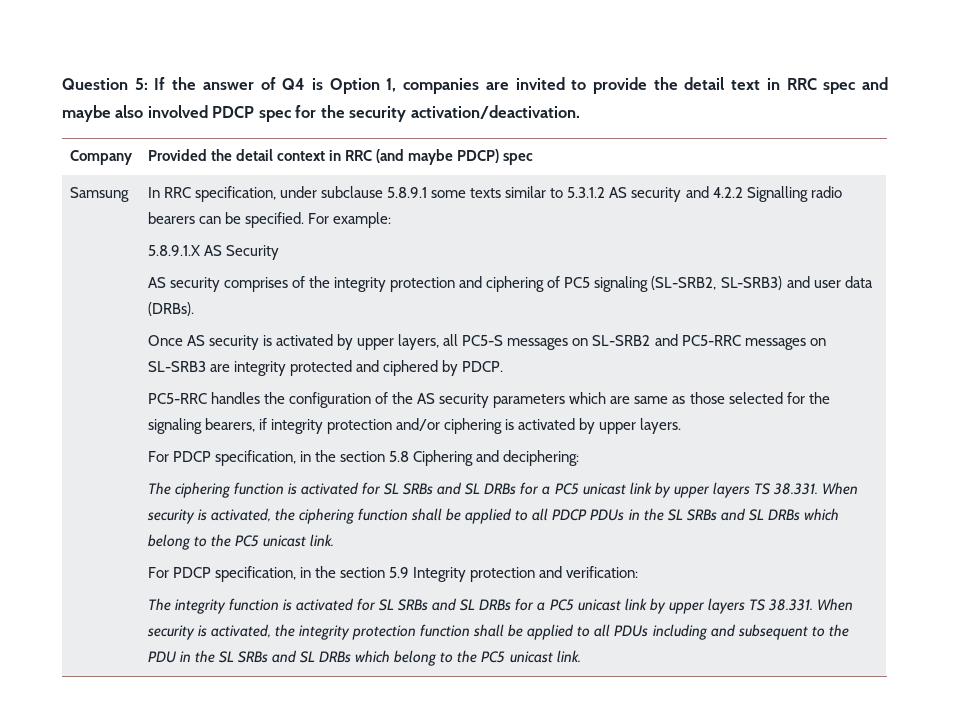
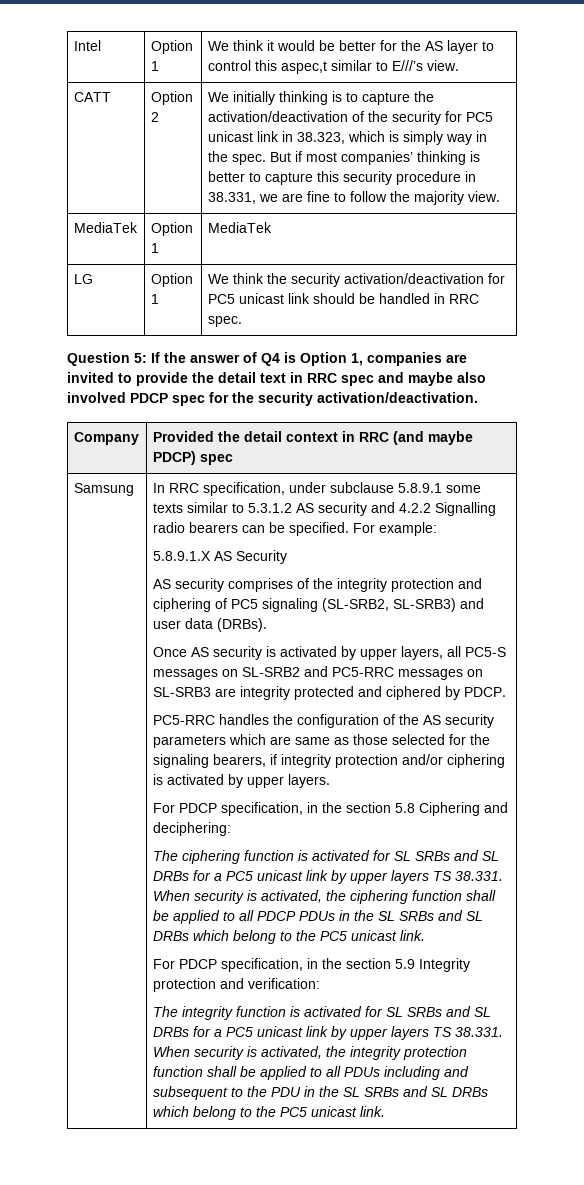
+ Intel | Option 1 | We think it would be better for the AS layer to control this aspec,t similar to E///’s view.
+ CATT | Option 2 | We initially thinking is to capture the activation/deactivation of the security for PC5 unicast link in 38.323, which is simply way in the spec. But if most companies’ thinking is better to capture this security procedure in 38.331, we are fine to follow the majority view.
+ MediaTek | Option 1 | MediaTek
+ LG | Option 1 | We think the security activation/deactivation for PC5 unicast link should be handled in RRC spec.

